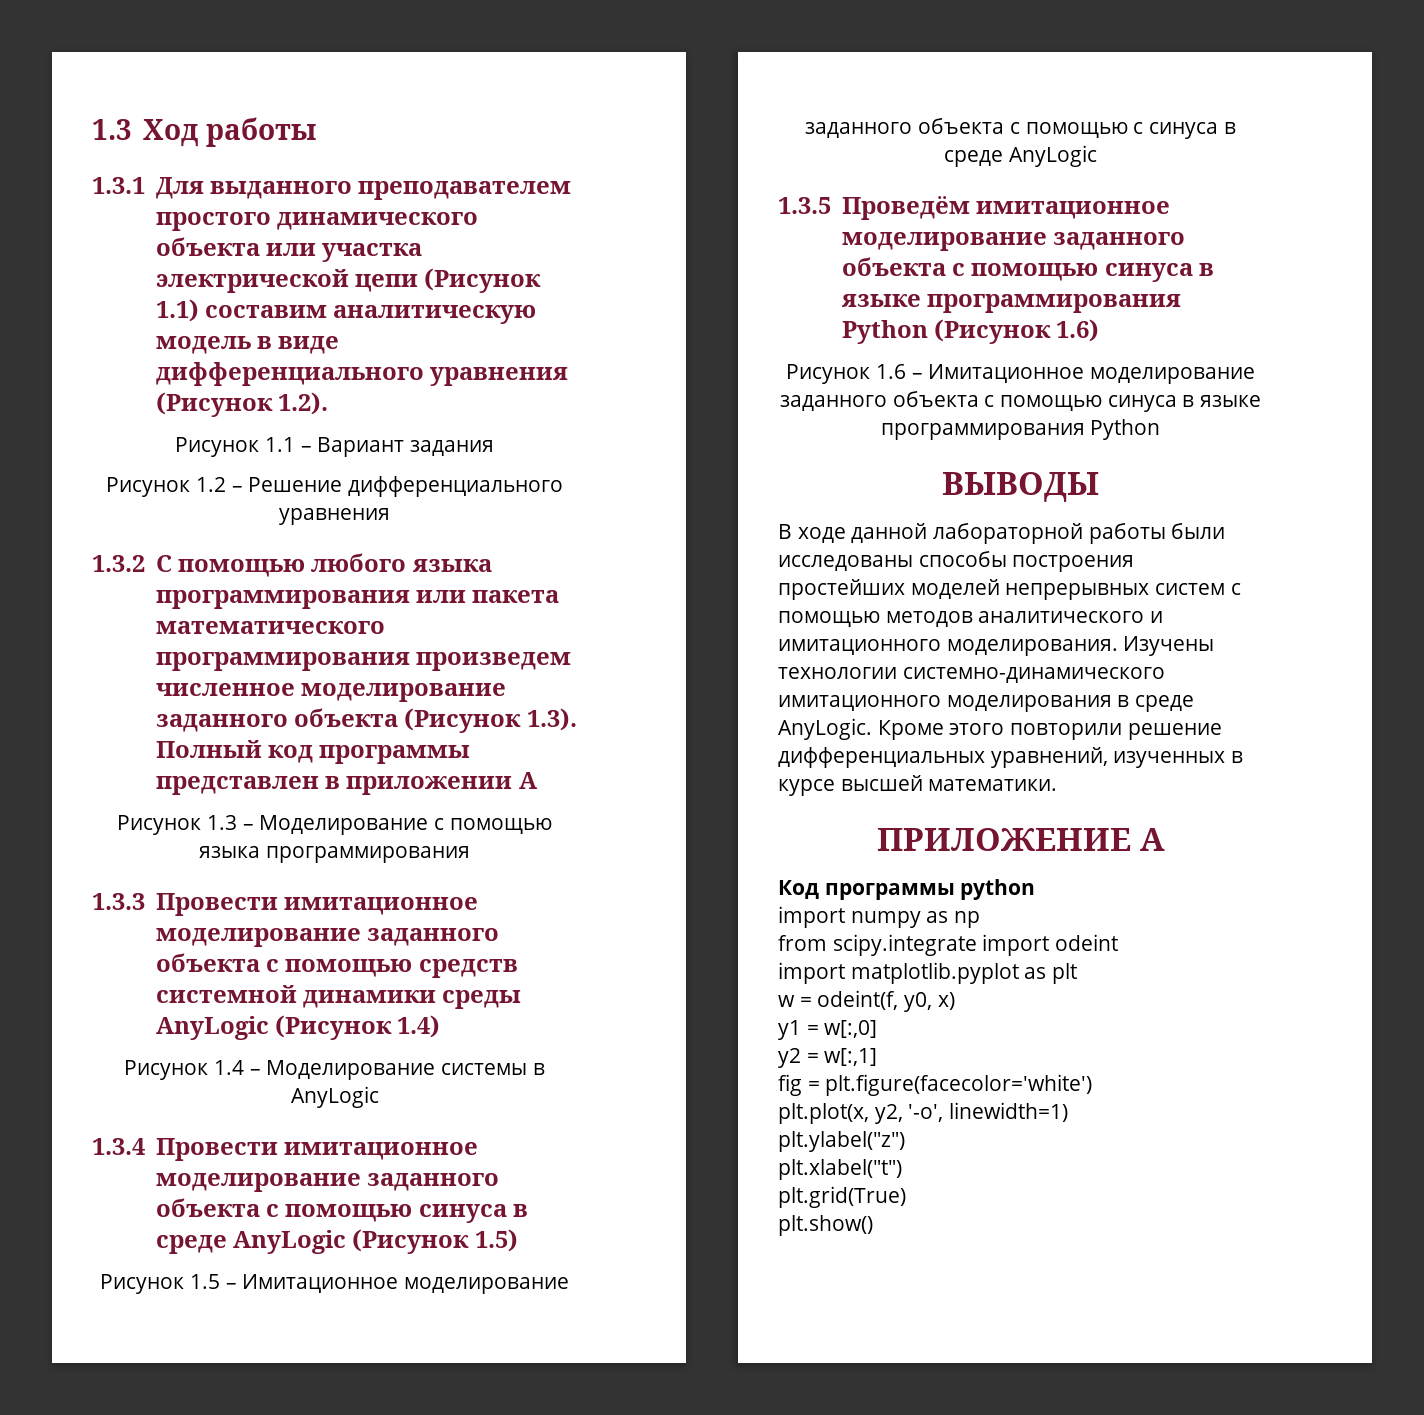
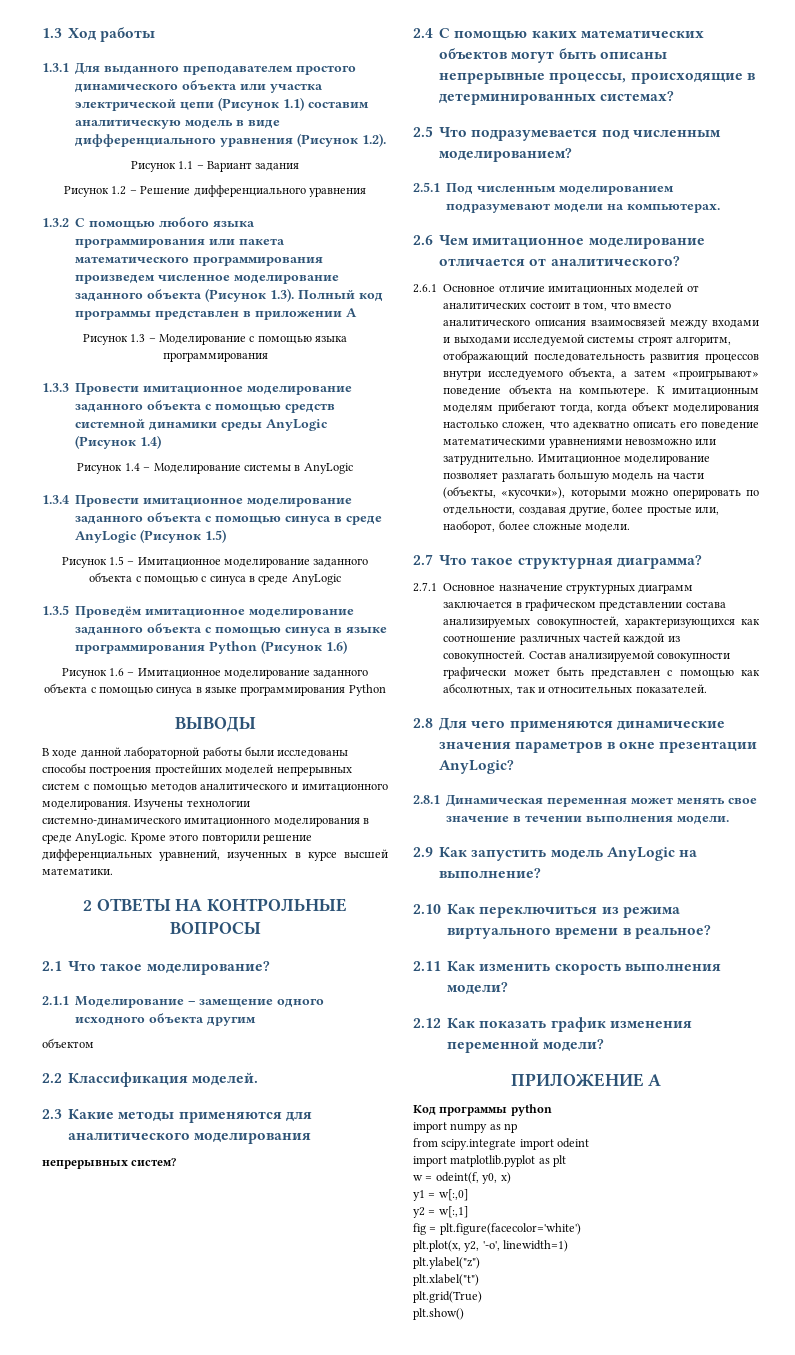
+ 2 ОТВЕТЫ НА КОНТРОЛЬНЫЕ ВОПРОСЫ
+ 2.1 Что такое моделирование?
+ 2.1.1 Моделирование – замещение одного исходного объекта другим
+ объектом
+ 2.2 Классификация моделей.
+ 2.3 Какие методы применяются для аналитического моделирования
+ непрерывных систем?
+ 2.4 С помощью каких математических объектов могут быть описаны непрерывные процессы, происходящие в детерминированных системах?
+ 2.5 Что подразумевается под численным моделированием?
+ 2.5.1 Под численным моделированием подразумевают модели на компьютерах.
+ 2.6 Чем имитационное моделирование отличается от аналитического?
+ 2.6.1 Основное отличие имитационных моделей от аналитических состоит в том, что вместо аналитического описания взаимосвязей между входами и выходами исследуемой системы строят алгоритм, отображающий последовательность развития процессов внутри исследуемого объекта, а затем «проигрывают» поведение объекта на компьютере. К имитационным моделям прибегают тогда, когда объект моделирования настолько сложен, что адекватно описать его поведение математическими уравнениями невозможно или затруднительно. Имитационное моделирование позволяет разлагать большую модель на части (объекты, «кусочки»), которыми можно оперировать по отдельности, создавая другие, более простые или, наоборот, более сложные модели.
+ 2.7 Что такое структурная диаграмма?
+ 2.7.1 Основное назначение структурных диаграмм заключается в графическом представлении состава анализируемых совокупностей, характеризующихся как соотношение различных частей каждой из совокупностей. Состав анализируемой совокупности графически может быть представлен с помощью как абсолютных, так и относительных показателей.
+ 2.8 Для чего применяются динамические значения параметров в окне презентации AnyLogic?
+ 2.8.1 Динамическая переменная может менять свое значение в течении выполнения модели.
+ 2.9 Как запустить модель AnyLogic на выполнение?
+ 2.10 Как переключиться из режима виртуального времени в реальное?
+ 2.11 Как изменить скорость выполнения модели?
+ 2.12 Как показать график изменения переменной модели?

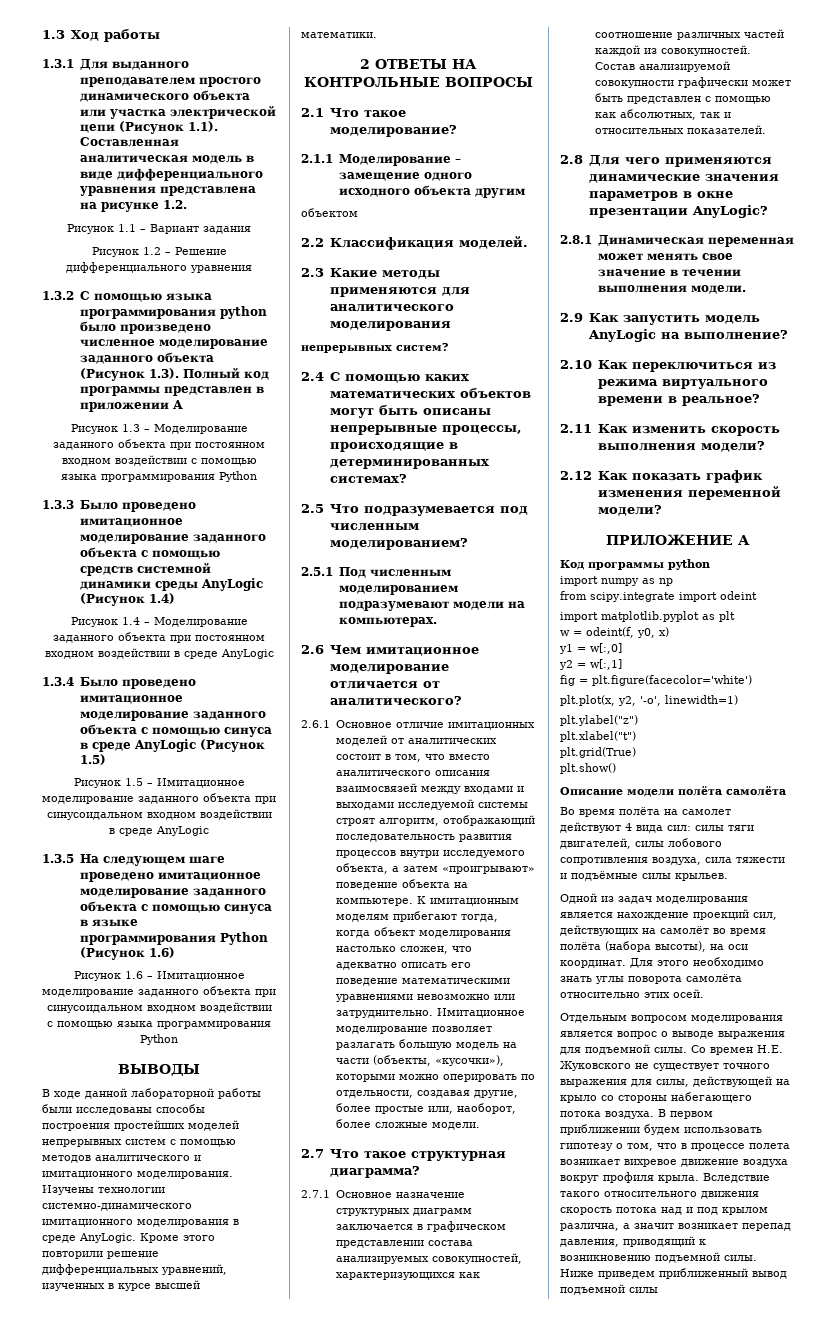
- 1.3.1 Для выданного преподавателем простого динамического объекта или участка электрической цепи (Рисунок 1.1) составим аналитическую модель в виде дифференциального уравнения (Рисунок 1.2).
+ 1.3.1 Для выданного преподавателем простого динамического объекта или участка электрической цепи (Рисунок 1.1). Составленная аналитическая модель в виде дифференциального уравнения представлена на рисунке 1.2.
- 1.3.2 С помощью любого языка программирования или пакета математического программирования произведем численное моделирование заданного объекта (Рисунок 1.3). Полный код программы представлен в приложении А
+ 1.3.2 С помощью языка программирования python было произведено численное моделирование заданного объекта (Рисунок 1.3). Полный код программы представлен в приложении А
- Рисунок 1.3 – Моделирование с помощью языка программирования
+ Рисунок 1.3 – Моделирование заданного объекта при постоянном входном воздействии с помощью языка программирования Python
- 1.3.3 Провести имитационное моделирование заданного объекта с помощью средств системной динамики среды AnyLogic (Рисунок 1.4)
+ 1.3.3 Было проведено имитационное моделирование заданного объекта с помощью средств системной динамики среды AnyLogic (Рисунок 1.4)
- Рисунок 1.4 – Моделирование системы в AnyLogic
+ Рисунок 1.4 – Моделирование заданного объекта при постоянном входном воздействии в среде AnyLogic
- 1.3.4 Провести имитационное моделирование заданного объекта с помощью синуса в среде AnyLogic (Рисунок 1.5)
+ 1.3.4 Было проведено имитационное моделирование заданного объекта с помощью синуса в среде AnyLogic (Рисунок 1.5)
- Рисунок 1.5 – Имитационное моделирование заданного объекта с помощью с синуса в среде AnyLogic
+ Рисунок 1.5 – Имитационное моделирование заданного объекта при синусоидальном входном воздействии в среде AnyLogic
- 1.3.5 Проведём имитационное моделирование заданного объекта с помощью синуса в языке программирования Python (Рисунок 1.6)
+ 1.3.5 На следующем шаге проведено имитационное моделирование заданного объекта с помощью синуса в языке программирования Python (Рисунок 1.6)
- Рисунок 1.6 – Имитационное моделирование заданного объекта с помощью синуса в языке программирования Python
+ Рисунок 1.6 – Имитационное моделирование заданного объекта при синусоидальном входном воздействии с помощью языка программирования Python
+ Описание модели полёта самолёта
+ Во время полёта на самолет действуют 4 вида сил: силы тяги двигателей, силы лобового сопротивления воздуха, сила тяжести и подъёмные силы крыльев.
+ Одной из задач моделирования является нахождение проекций сил, действующих на самолёт во время полёта (набора высоты), на оси координат. Для этого необходимо знать углы поворота самолёта относительно этих осей.
+ Отдельным вопросом моделирования является вопрос о выводе выражения для подъемной силы. Со времен Н.Е. Жуковского не существует точного выражения для силы, действующей на крыло со стороны набегающего потока воздуха. В первом приближении будем использовать гипотезу о том, что в процессе полета возникает вихревое движение воздуха вокруг профиля крыла. Вследствие такого относительного движения скорость потока над и под крылом различна, а значит возникает перепад давления, приводящий к возникновению подъемной силы. Ниже приведем приближенный вывод подъемной силы

